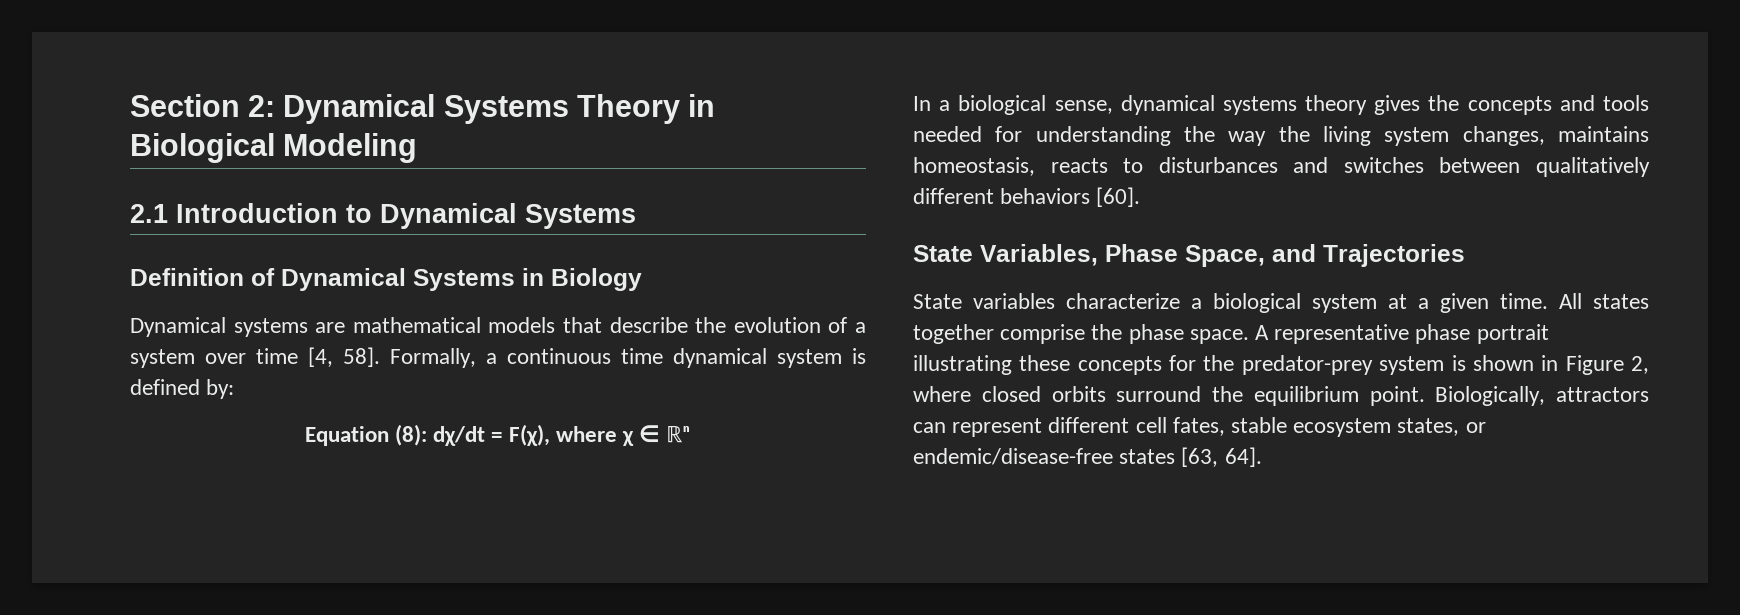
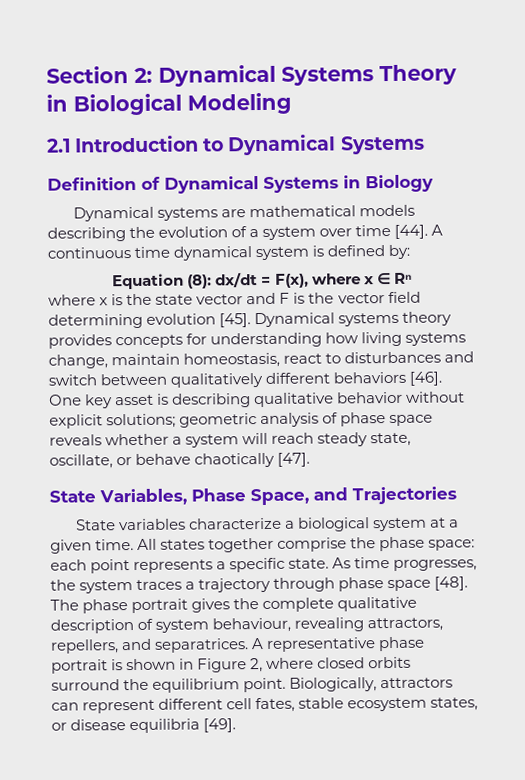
- Dynamical systems are mathematical models that describe the evolution of a system over time [4, 58]. Formally, a continuous time dynamical system is defined by:
+ Dynamical systems are mathematical models describing the evolution of a system over time [44]. A continuous time dynamical system is defined by:
- Equation (8): dχ/dt = F(χ), where χ ∈ ℝⁿ
- In a biological sense, dynamical systems theory gives the concepts and tools needed for understanding the way the living system changes, maintains homeostasis, reacts to disturbances and switches between qualitatively different behaviors [60].
+ Equation (8): dx/dt = F(x), where x ∈ Rⁿ
+ where x is the state vector and F is the vector field determining evolution [45]. Dynamical systems theory provides concepts for understanding how living systems change, maintain homeostasis, react to disturbances and switch between qualitatively different behaviors [46]. One key asset is describing qualitative behavior without explicit solutions; geometric analysis of phase space reveals whether a system will reach steady state, oscillate, or behave chaotically [47].
- All states together comprise the phase space. A representative phase portrait illustrating these concepts for the predator-prey system is shown in Figure 2, where closed orbits surround the equilibrium point.
+ All states together comprise the phase space: each point represents a specific state. As time progresses, the system traces a trajectory through phase space [48]. The phase portrait gives the complete qualitative description of system behaviour, revealing attractors, repellers, and separatrices. A representative phase portrait is shown in Figure 2, where closed orbits surround the equilibrium point.
- Biologically, attractors can represent different cell fates, stable ecosystem states, or endemic/disease-free states [63, 64].
+ Biologically, attractors can represent different cell fates, stable ecosystem states, or disease equilibria [49].

